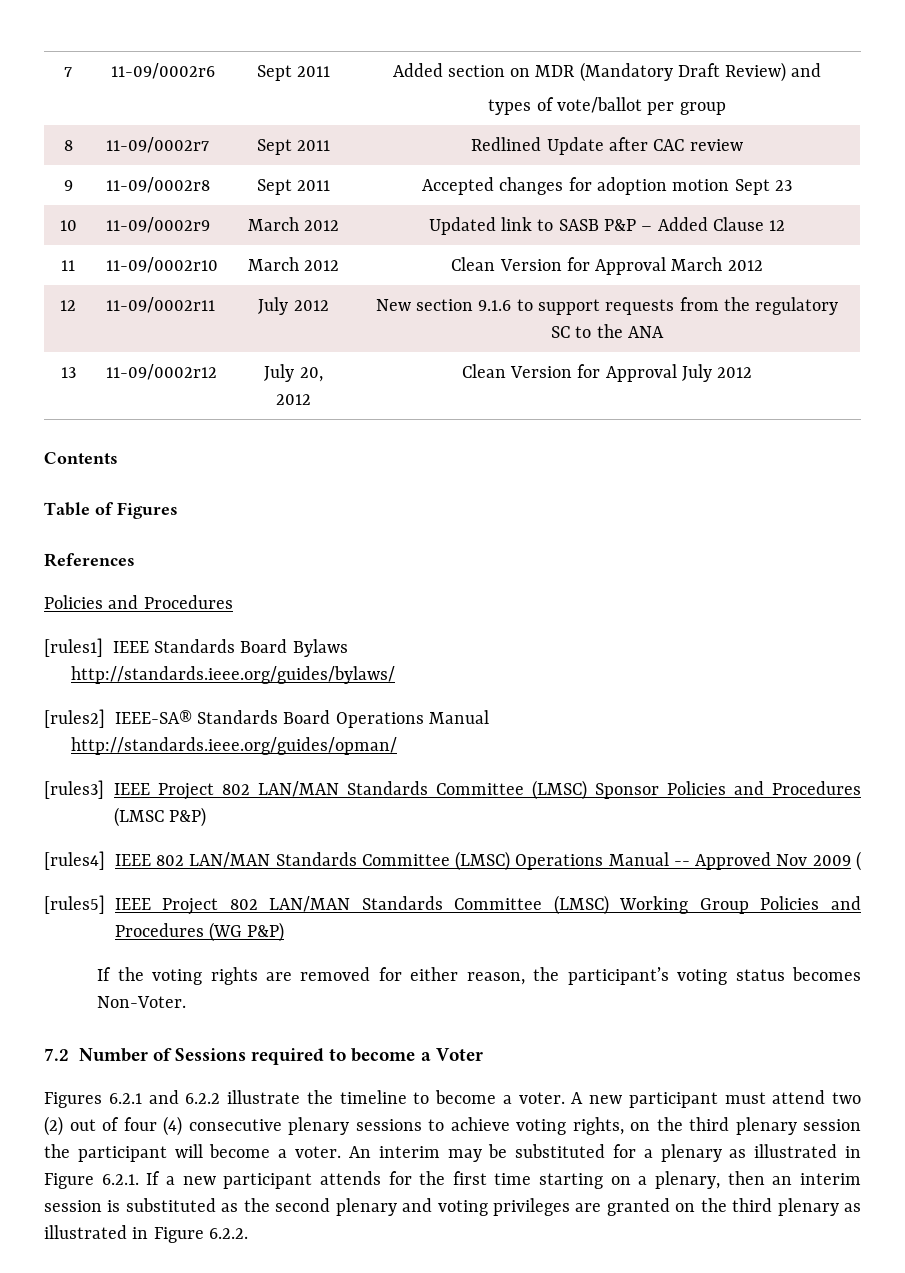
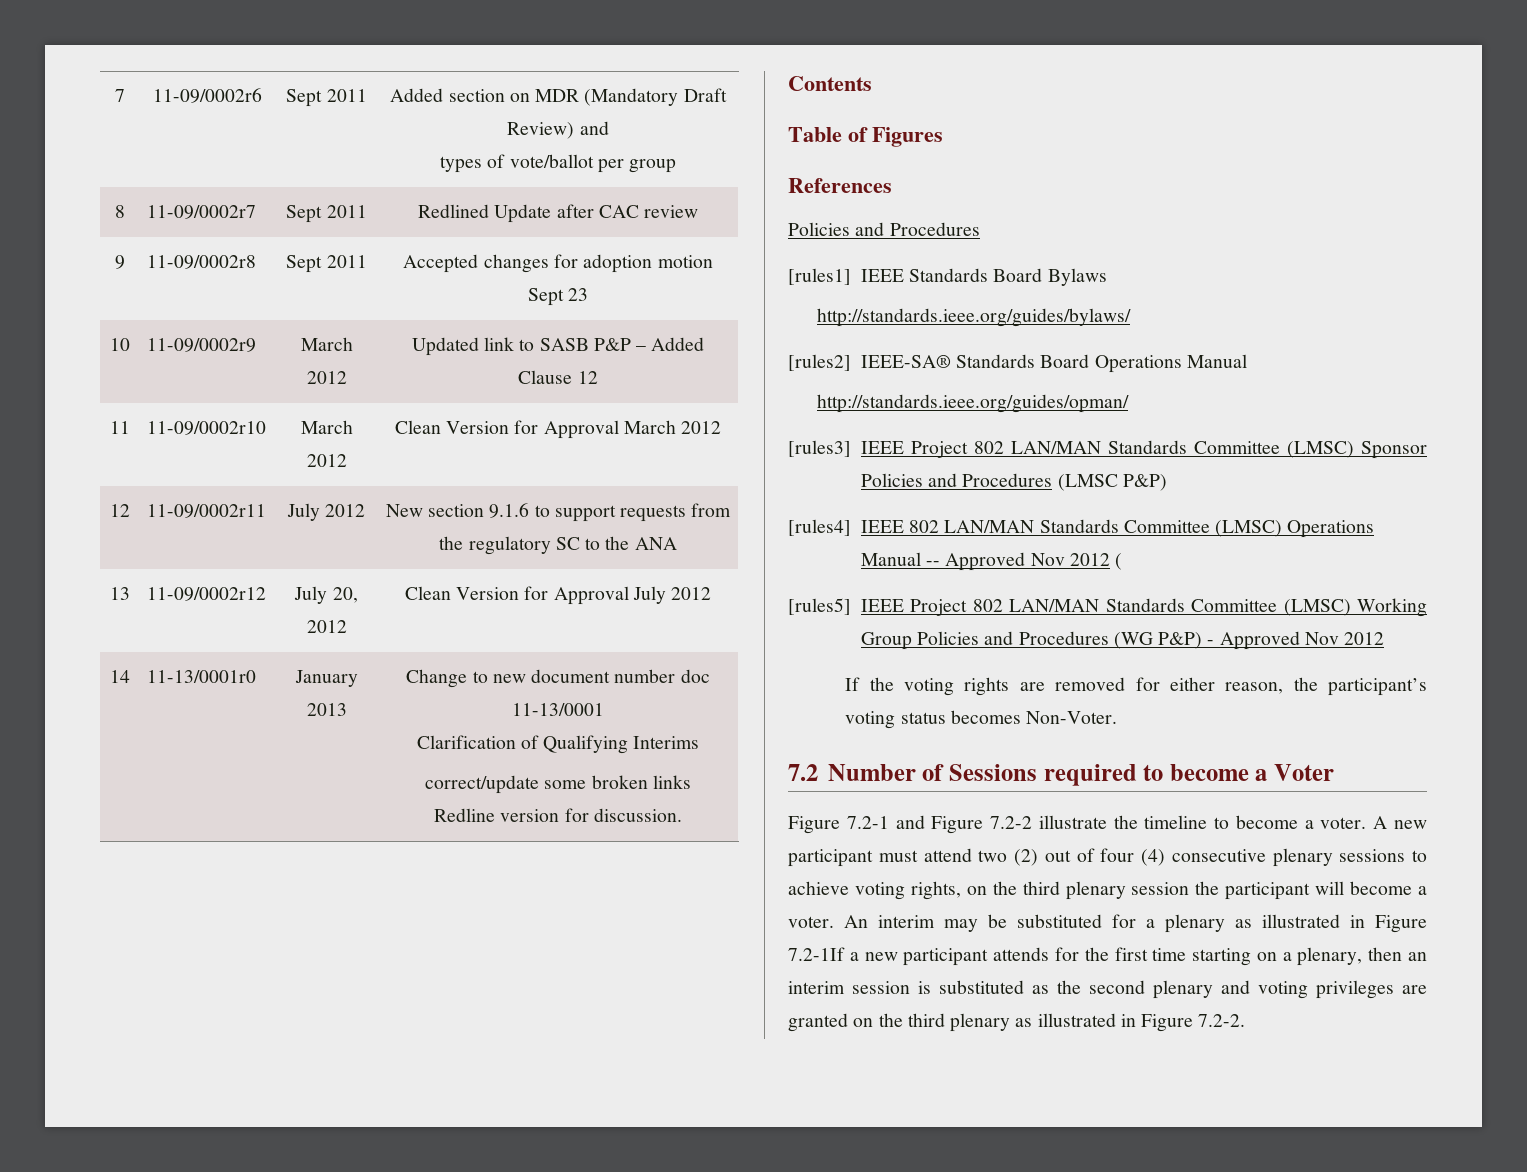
+ 14 | 11-13/0001r0 | January 2013 | Change to new document number doc 11-13/0001
+ Clarification of Qualifying Interims
+ correct/update some broken links
+ Redline version for discussion.
- [rules4] IEEE 802 LAN/MAN Standards Committee (LMSC) Operations Manual -- Approved Nov 2009 (
+ [rules4] IEEE 802 LAN/MAN Standards Committee (LMSC) Operations Manual -- Approved Nov 2012 (
- [rules5] IEEE Project 802 LAN/MAN Standards Committee (LMSC) Working Group Policies and Procedures (WG P&P)
+ [rules5] IEEE Project 802 LAN/MAN Standards Committee (LMSC) Working Group Policies and Procedures (WG P&P) - Approved Nov 2012
- Figures 6.2.1 and 6.2.2 illustrate the timeline to become a voter.
+ Figure 7.2-1 and Figure 7.2-2 illustrate the timeline to become a voter.
- An interim may be substituted for a plenary as illustrated in Figure 6.2.1. If a new participant attends for the first time starting on a plenary, then an interim session is substituted as the second plenary and voting privileges are granted on the third plenary as illustrated in Figure 6.2.2.
+ An interim may be substituted for a plenary as illustrated in Figure 7.2-1If a new participant attends for the first time starting on a plenary, then an interim session is substituted as the second plenary and voting privileges are granted on the third plenary as illustrated in Figure 7.2-2.

